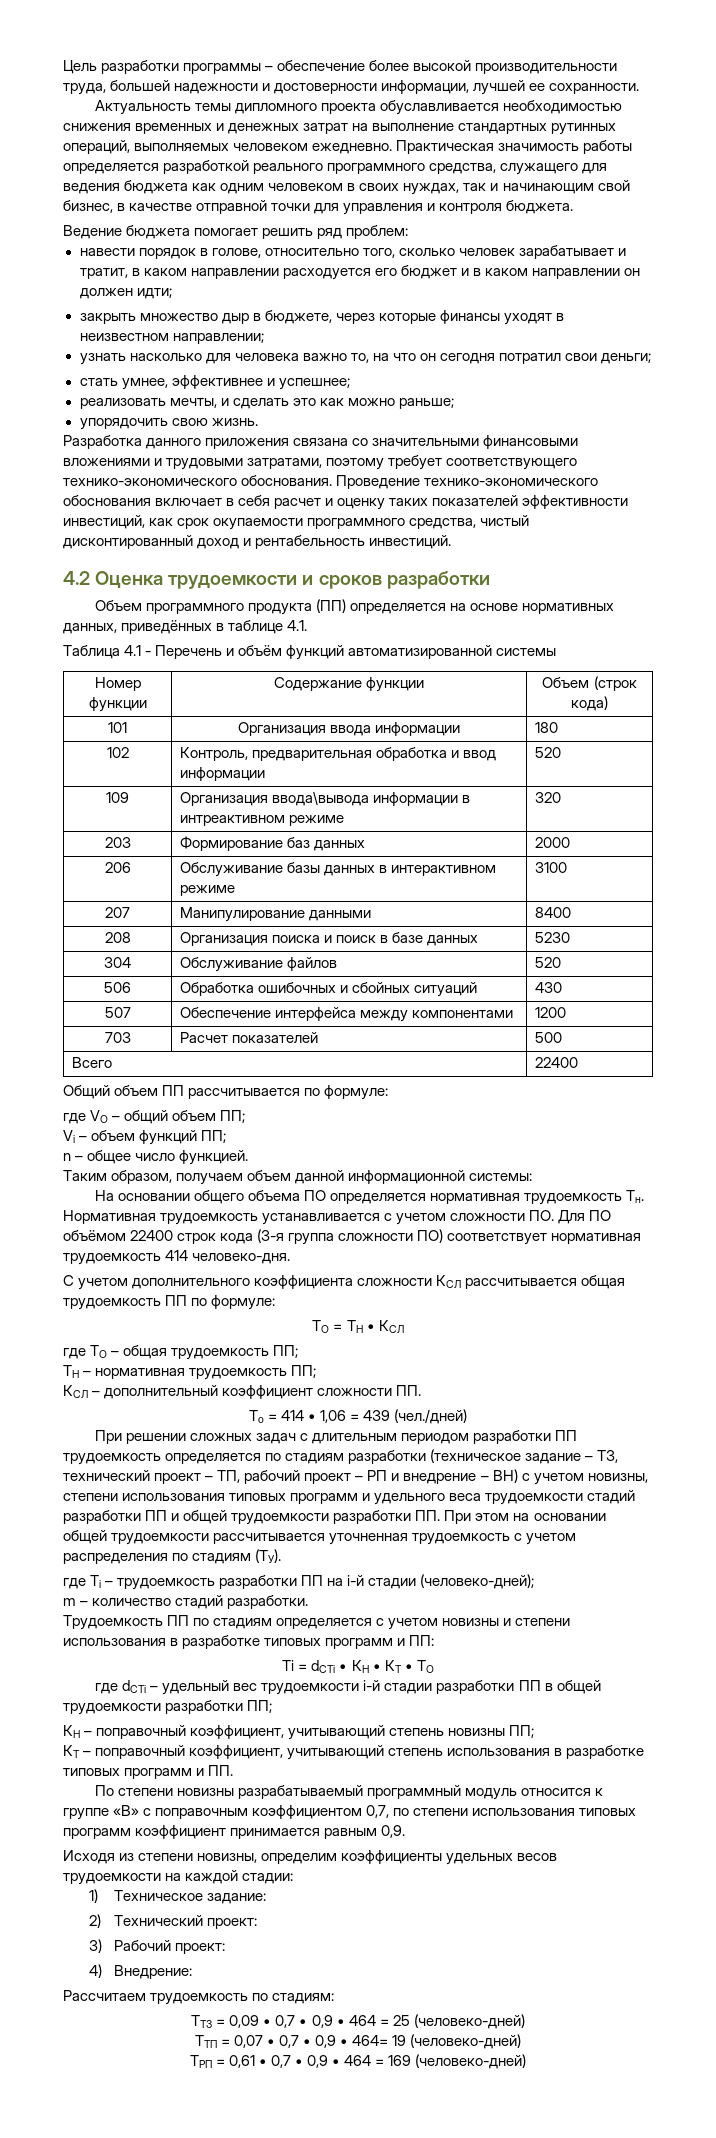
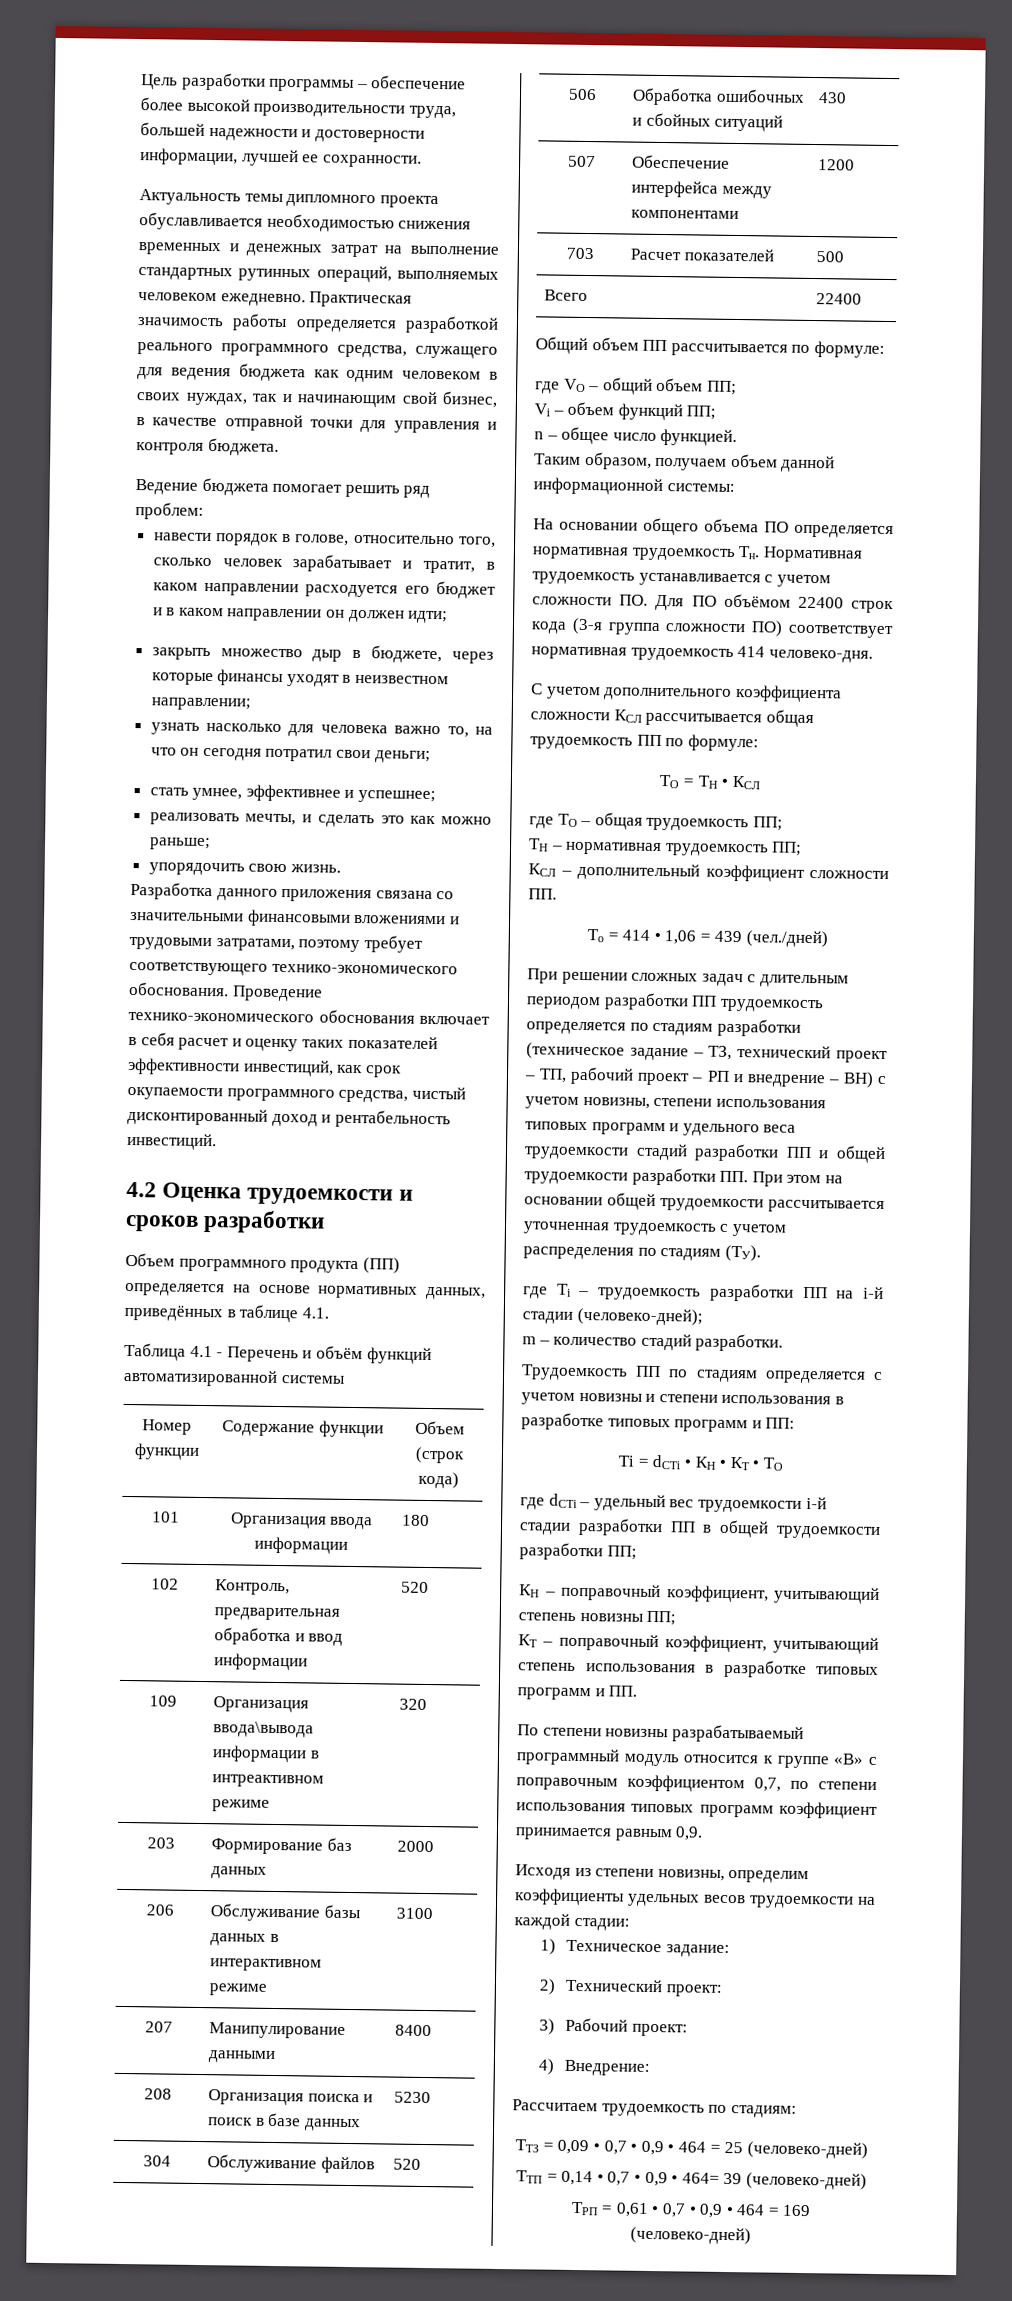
- ТТП = 0,07 • 0,7 • 0,9 • 464= 19 (человеко-дней)
+ ТТП = 0,14 • 0,7 • 0,9 • 464= 39 (человеко-дней)

